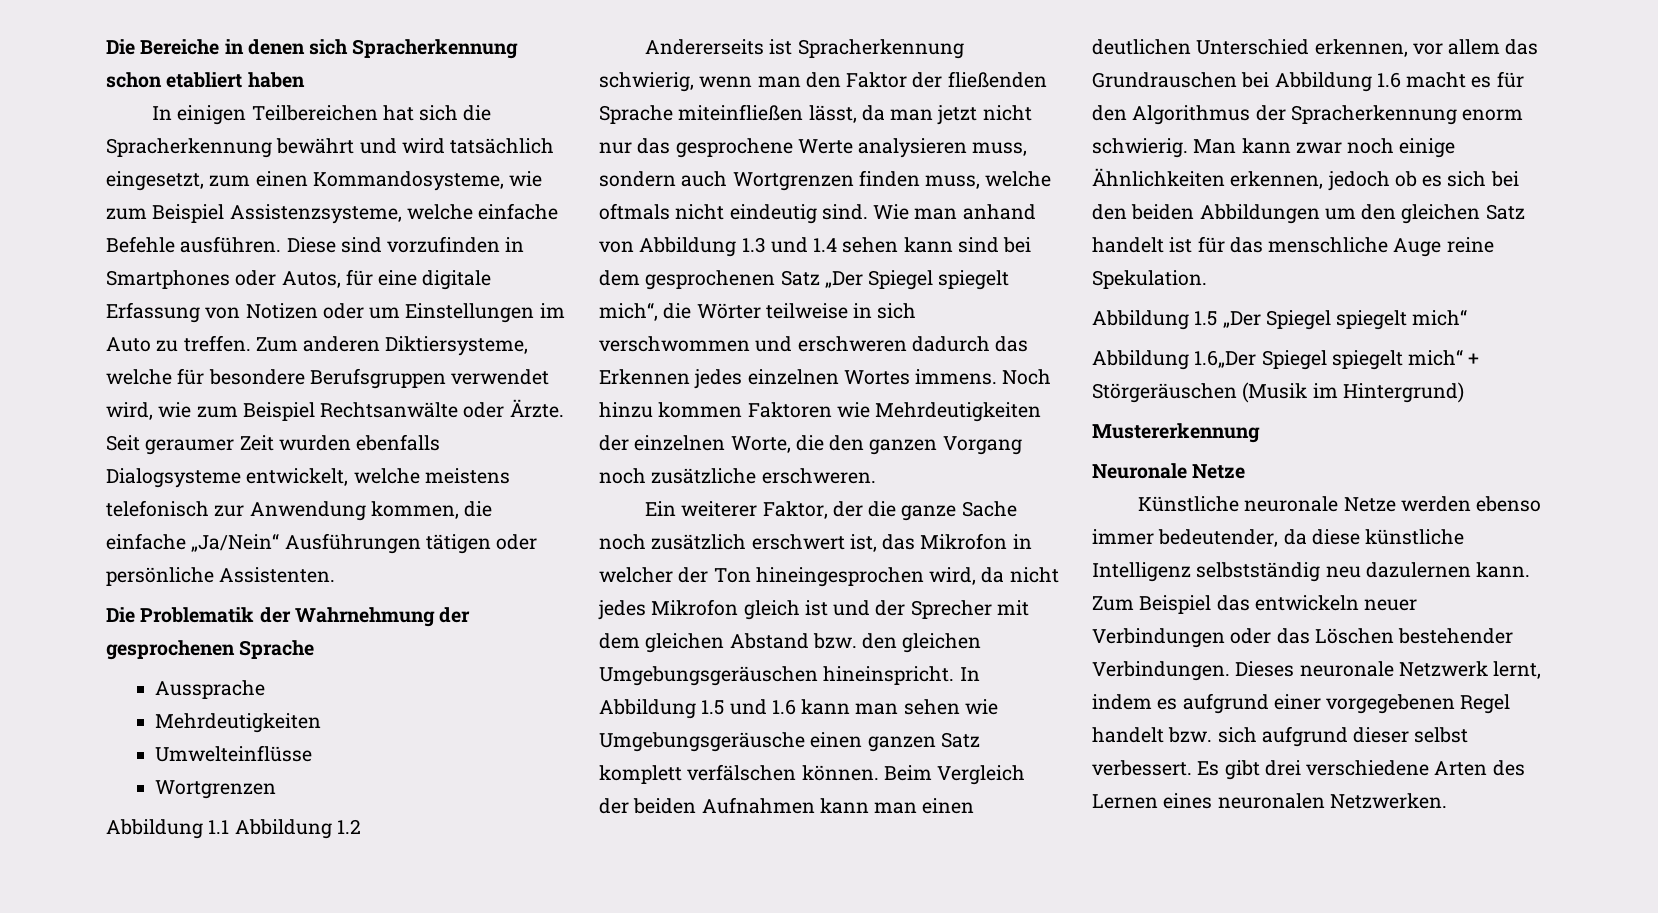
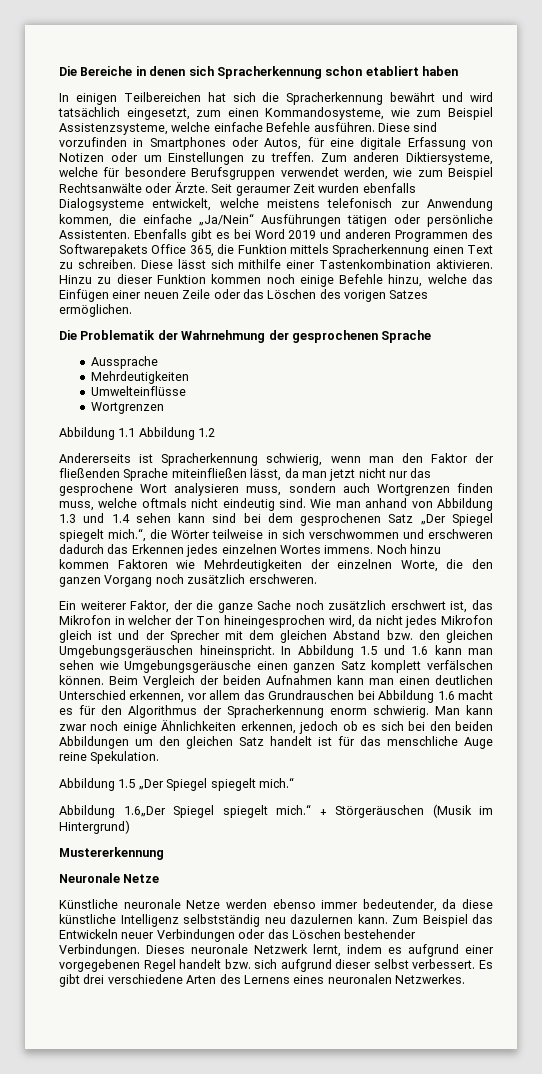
- Diese sind vorzufinden in Smartphones oder Autos, für eine digitale Erfassung von Notizen oder um Einstellungen im Auto zu treffen.
+ Diese sind vorzufinden in Smartphones oder Autos, für eine digitale Erfassung von Notizen oder um Einstellungen zu treffen.
- Zum anderen Diktiersysteme, welche für besondere Berufsgruppen verwendet wird, wie zum Beispiel Rechtsanwälte oder Ärzte.
+ Zum anderen Diktiersysteme, welche für besondere Berufsgruppen verwendet werden, wie zum Beispiel Rechtsanwälte oder Ärzte.
+ Ebenfalls gibt es bei Word 2019 und anderen Programmen des Softwarepakets Office 365, die Funktion mittels Spracherkennung einen Text zu schreiben. Diese lässt sich mithilfe einer Tastenkombination aktivieren. Hinzu zu dieser Funktion kommen noch einige Befehle hinzu, welche das Einfügen einer neuen Zeile oder das Löschen des vorigen Satzes ermöglichen.
- Andererseits ist Spracherkennung schwierig, wenn man den Faktor der fließenden Sprache miteinfließen lässt, da man jetzt nicht nur das gesprochene Werte analysieren muss, sondern auch Wortgrenzen finden muss, welche oftmals nicht eindeutig sind.
+ Andererseits ist Spracherkennung schwierig, wenn man den Faktor der fließenden Sprache miteinfließen lässt, da man jetzt nicht nur das gesprochene Wort analysieren muss, sondern auch Wortgrenzen finden muss, welche oftmals nicht eindeutig sind.
- Wie man anhand von Abbildung 1.3 und 1.4 sehen kann sind bei dem gesprochenen Satz „Der Spiegel spiegelt mich“, die Wörter teilweise in sich verschwommen und erschweren dadurch das Erkennen jedes einzelnen Wortes immens.
+ Wie man anhand von Abbildung 1.3 und 1.4 sehen kann sind bei dem gesprochenen Satz „Der Spiegel spiegelt mich.“, die Wörter teilweise in sich verschwommen und erschweren dadurch das Erkennen jedes einzelnen Wortes immens.
- Noch hinzu kommen Faktoren wie Mehrdeutigkeiten der einzelnen Worte, die den ganzen Vorgang noch zusätzliche erschweren.
+ Noch hinzu kommen Faktoren wie Mehrdeutigkeiten der einzelnen Worte, die den ganzen Vorgang noch zusätzlich erschweren.
- Abbildung 1.5 „Der Spiegel spiegelt mich“
+ Abbildung 1.5 „Der Spiegel spiegelt mich.“
- Abbildung 1.6„Der Spiegel spiegelt mich“ + Störgeräuschen (Musik im Hintergrund)
+ Abbildung 1.6„Der Spiegel spiegelt mich.“ + Störgeräuschen (Musik im Hintergrund)
- Zum Beispiel das entwickeln neuer Verbindungen oder das Löschen bestehender Verbindungen.
+ Zum Beispiel das Entwickeln neuer Verbindungen oder das Löschen bestehender Verbindungen.
- Es gibt drei verschiedene Arten des Lernen eines neuronalen Netzwerken.
+ Es gibt drei verschiedene Arten des Lernens eines neuronalen Netzwerkes.

